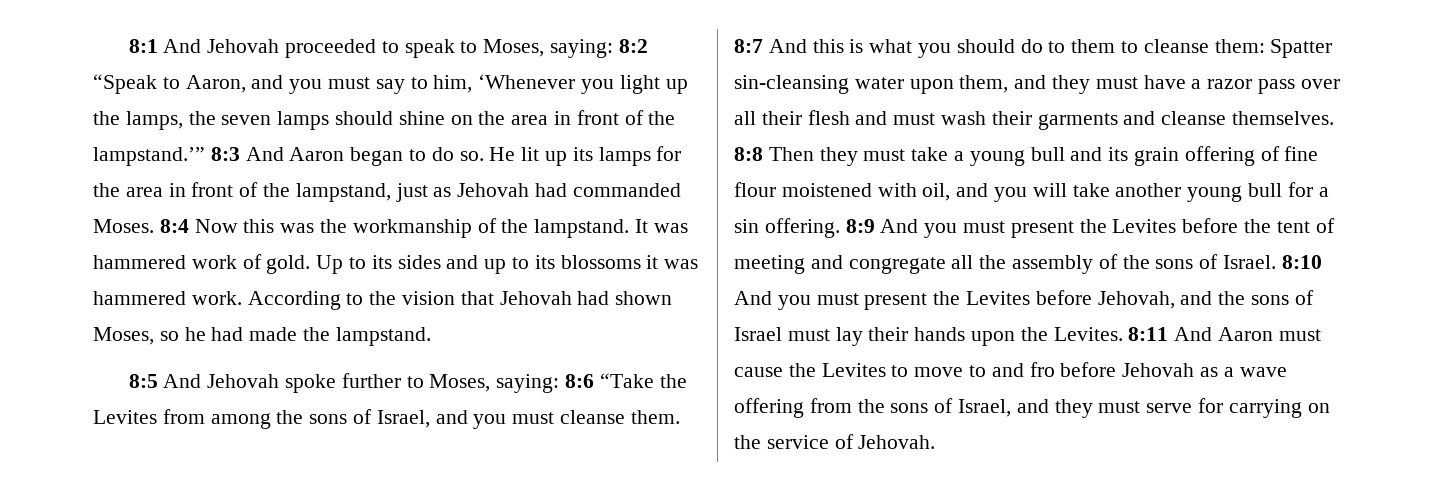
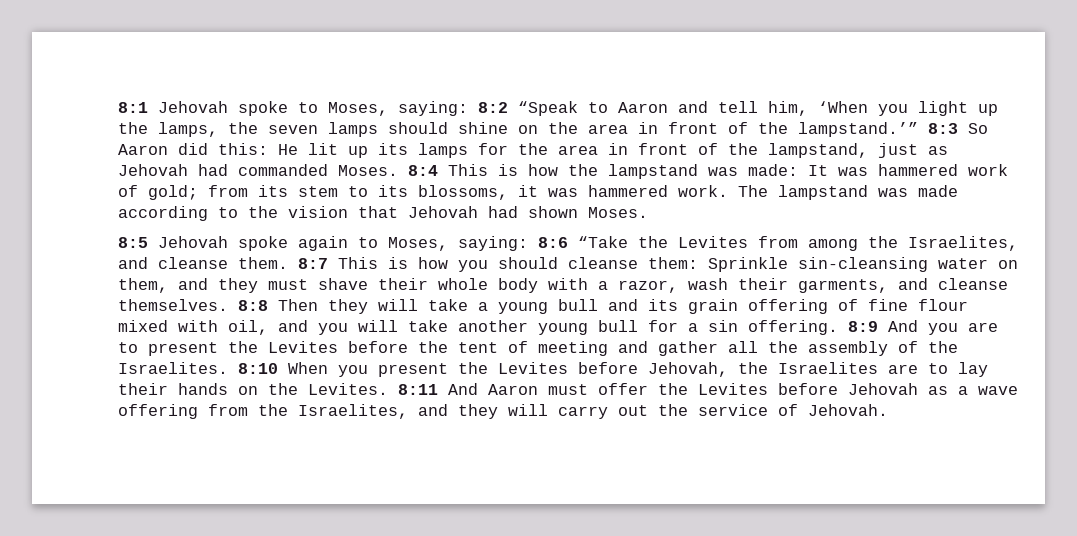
- 8:1 And Jehovah proceeded to speak to Moses, saying: 8:2 “Speak to Aaron, and you must say to him, ‘Whenever you light up the lamps, the seven lamps should shine on the area in front of the lampstand.’”
+ 8:1 Jehovah spoke to Moses, saying: 8:2 “Speak to Aaron and tell him, ‘When you light up the lamps, the seven lamps should shine on the area in front of the lampstand.’”
- 8:3 And Aaron began to do so. He lit up its lamps for the area in front of the lampstand, just as Jehovah had commanded Moses.
+ 8:3 So Aaron did this: He lit up its lamps for the area in front of the lampstand, just as Jehovah had commanded Moses.
- 8:4 Now this was the workmanship of the lampstand. It was hammered work of gold. Up to its sides and up to its blossoms it was hammered work. According to the vision that Jehovah had shown Moses, so he had made the lampstand.
+ 8:4 This is how the lampstand was made: It was hammered work of gold; from its stem to its blossoms, it was hammered work. The lampstand was made according to the vision that Jehovah had shown Moses.
- 8:5 And Jehovah spoke further to Moses, saying: 8:6 “Take the Levites from among the sons of Israel, and you must cleanse them. 8:7 And this is what you should do to them to cleanse them: Spatter sin-cleansing water upon them, and they must have a razor pass over all their flesh and must wash their garments and cleanse themselves.
+ 8:5 Jehovah spoke again to Moses, saying: 8:6 “Take the Levites from among the Israelites, and cleanse them. 8:7 This is how you should cleanse them: Sprinkle sin-cleansing water on them, and they must shave their whole body with a razor, wash their garments, and cleanse themselves.
- 8:8 Then they must take a young bull and its grain offering of fine flour moistened with oil, and you will take another young bull for a sin offering.
+ 8:8 Then they will take a young bull and its grain offering of fine flour mixed with oil, and you will take another young bull for a sin offering.
- 8:9 And you must present the Levites before the tent of meeting and congregate all the assembly of the sons of Israel. 8:10 And you must present the Levites before Jehovah, and the sons of Israel must lay their hands upon the Levites.
+ 8:9 And you are to present the Levites before the tent of meeting and gather all the assembly of the Israelites. 8:10 When you present the Levites before Jehovah, the Israelites are to lay their hands on the Levites.
- 8:11 And Aaron must cause the Levites to move to and fro before Jehovah as a wave offering from the sons of Israel, and they must serve for carrying on the service of Jehovah.
+ 8:11 And Aaron must offer the Levites before Jehovah as a wave offering from the Israelites, and they will carry out the service of Jehovah.

